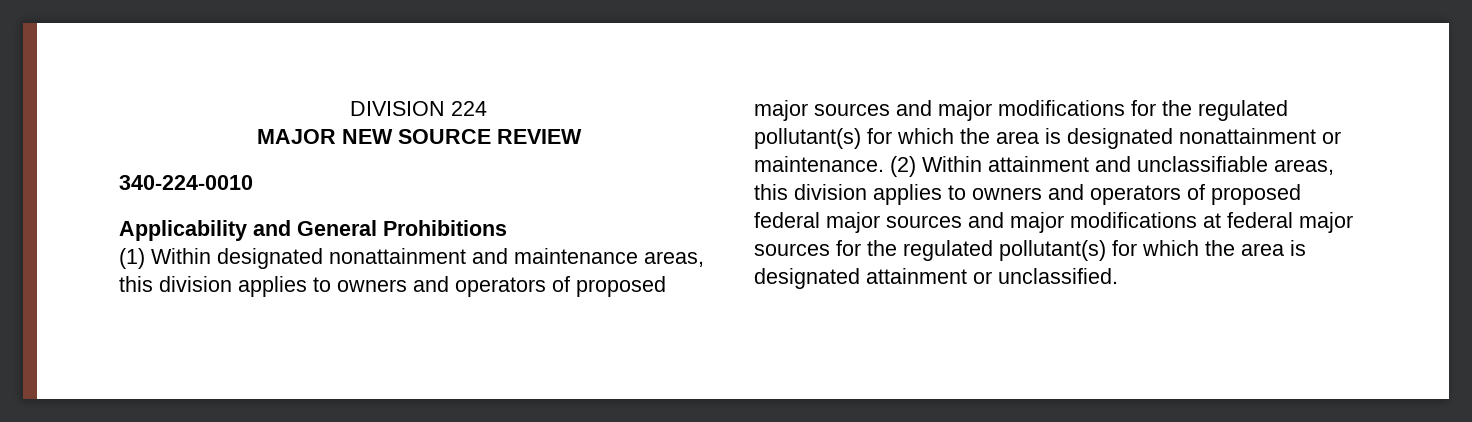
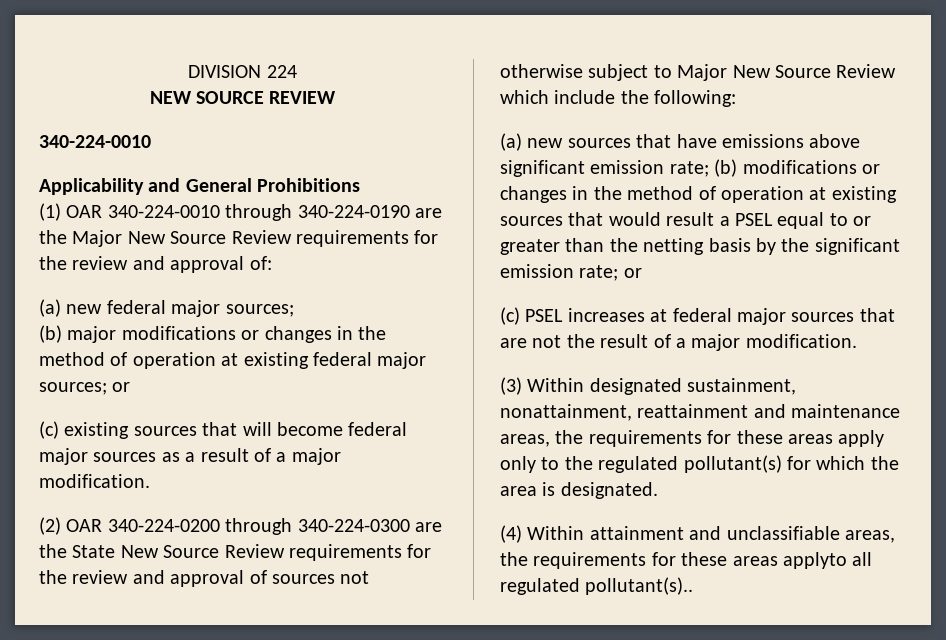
- MAJOR NEW SOURCE REVIEW
+ NEW SOURCE REVIEW
- (1) Within designated nonattainment and maintenance areas, this division applies to owners and operators of proposed major sources and major modifications for the regulated pollutant(s) for which the area is designated nonattainment or maintenance. (2) Within attainment and unclassifiable areas, this division applies to owners and operators of proposed federal major sources and major modifications at federal major sources for the regulated pollutant(s) for which the area is designated attainment or unclassified.
+ (1) OAR 340-224-0010 through 340-224-0190 are the Major New Source Review requirements for the review and approval of:
+ (a) new federal major sources;
+ (b) major modifications or changes in the method of operation at existing federal major sources; or
+ (c) existing sources that will become federal major sources as a result of a major modification.
+ (2) OAR 340-224-0200 through 340-224-0300 are the State New Source Review requirements for the review and approval of sources not otherwise subject to Major New Source Review which include the following:
+ (a) new sources that have emissions above significant emission rate; (b) modifications or changes in the method of operation at existing sources that would result a PSEL equal to or greater than the netting basis by the significant emission rate; or
+ (c) PSEL increases at federal major sources that are not the result of a major modification.
+ (3) Within designated sustainment, nonattainment, reattainment and maintenance areas, the requirements for these areas apply only to the regulated pollutant(s) for which the area is designated.
+ (4) Within attainment and unclassifiable areas, the requirements for these areas applyto all regulated pollutant(s)..

